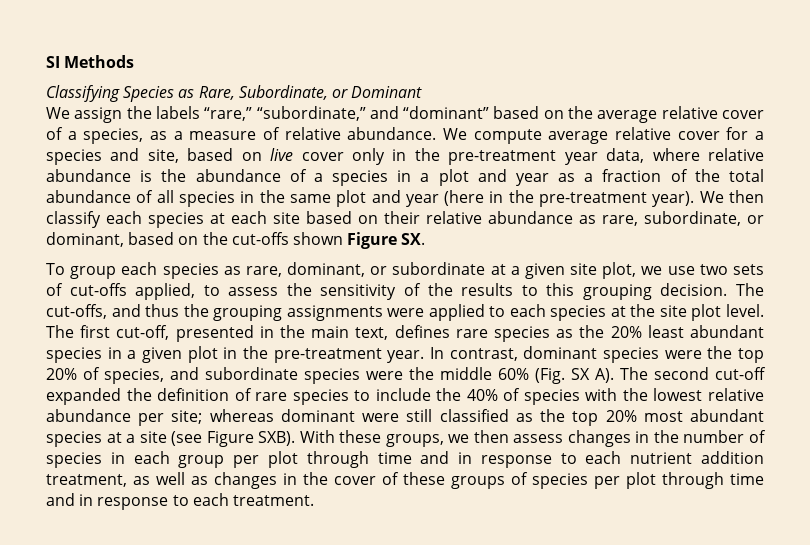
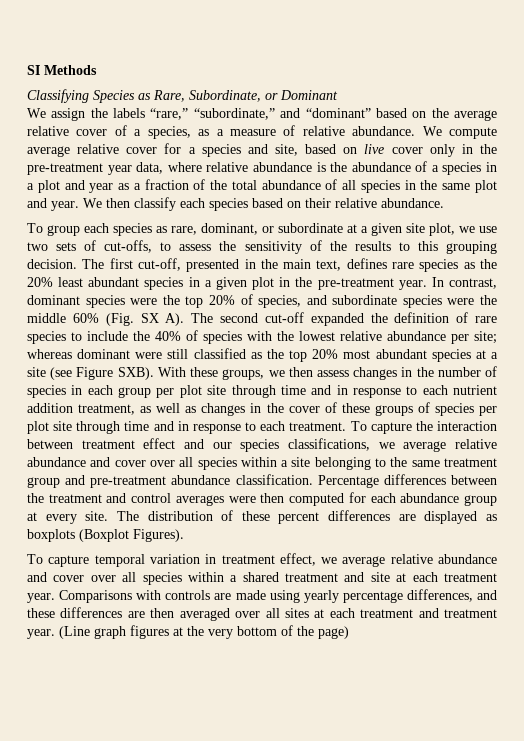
- We compute average relative cover for a species and site, based on live cover only in the pre-treatment year data, where relative abundance is the abundance of a species in a plot and year as a fraction of the total abundance of all species in the same plot and year (here in the pre-treatment year).
+ We compute average relative cover for a species and site, based on live cover only in the pre-treatment year data, where relative abundance is the abundance of a species in a plot and year as a fraction of the total abundance of all species in the same plot and year.
- We then classify each species at each site based on their relative abundance as rare, subordinate, or dominant, based on the cut-offs shown Figure SX.
+ We then classify each species based on their relative abundance.
- To group each species as rare, dominant, or subordinate at a given site plot, we use two sets of cut-offs applied, to assess the sensitivity of the results to this grouping decision.
+ To group each species as rare, dominant, or subordinate at a given site plot, we use two sets of cut-offs, to assess the sensitivity of the results to this grouping decision.
- The cut-offs, and thus the grouping assignments were applied to each species at the site plot level. The first cut-off, presented in the main text, defines rare species as the 20% least abundant species in a given plot in the pre-treatment year.
+ The first cut-off, presented in the main text, defines rare species as the 20% least abundant species in a given plot in the pre-treatment year.
- With these groups, we then assess changes in the number of species in each group per plot through time and in response to each nutrient addition treatment, as well as changes in the cover of these groups of species per plot through time and in response to each treatment.
+ With these groups, we then assess changes in the number of species in each group per plot site through time and in response to each nutrient addition treatment, as well as changes in the cover of these groups of species per plot site through time and in response to each treatment.
+ To capture the interaction between treatment effect and our species classifications, we average relative abundance and cover over all species within a site belonging to the same treatment group and pre-treatment abundance classification. Percentage differences between the treatment and control averages were then computed for each abundance group at every site. The distribution of these percent differences are displayed as boxplots (Boxplot Figures).
+ To capture temporal variation in treatment effect, we average relative abundance and cover over all species within a shared treatment and site at each treatment year. Comparisons with controls are made using yearly percentage differences, and these differences are then averaged over all sites at each treatment and treatment year. (Line graph figures at the very bottom of the page)

